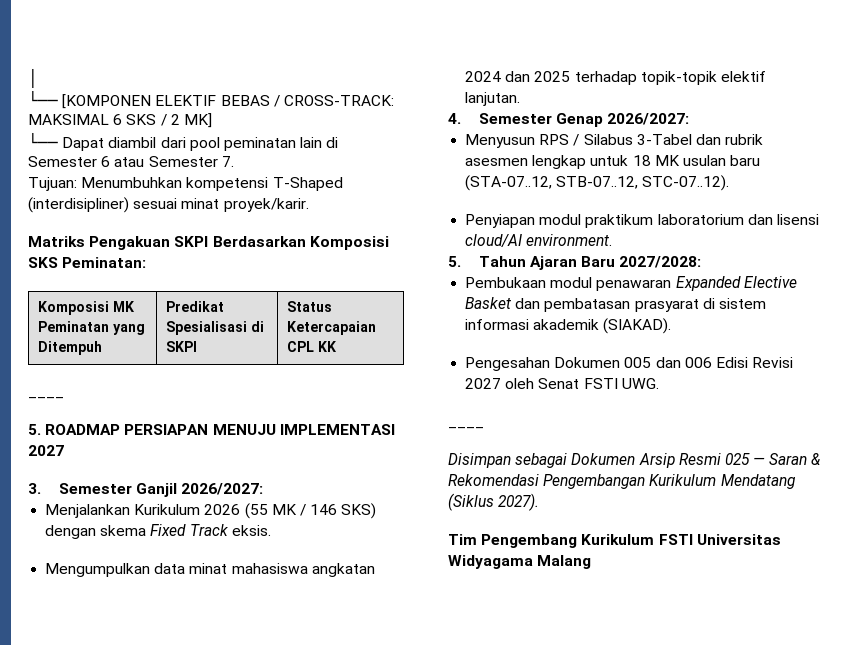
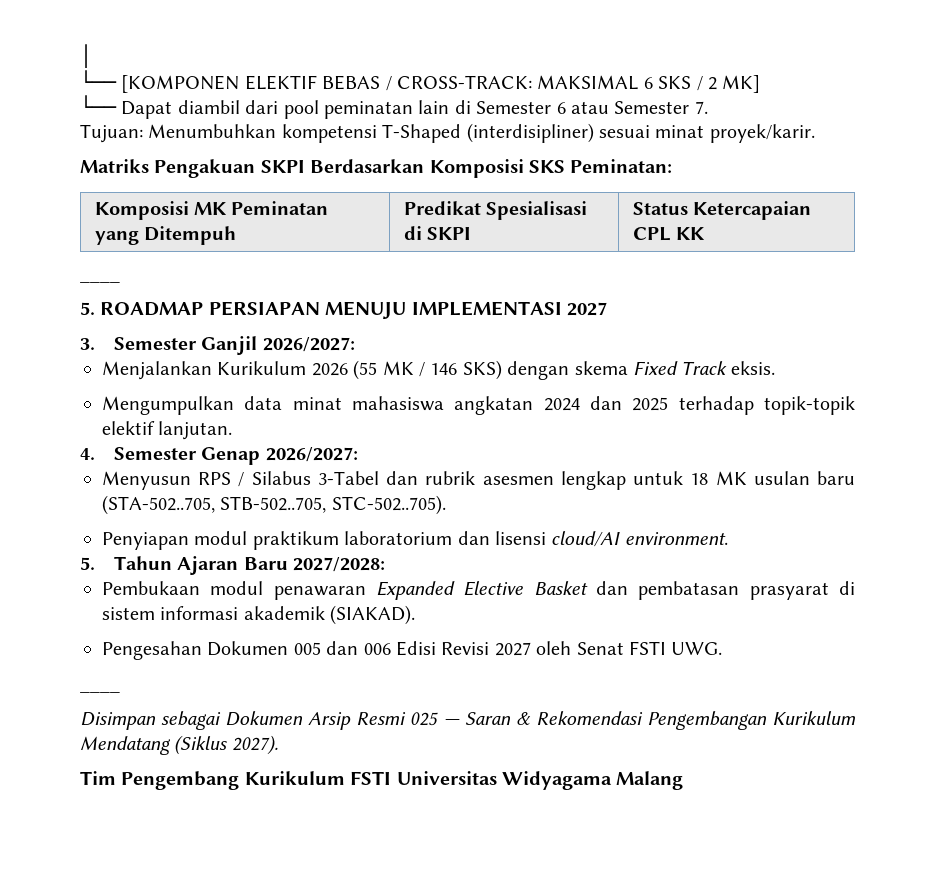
- Menyusun RPS / Silabus 3-Tabel dan rubrik asesmen lengkap untuk 18 MK usulan baru (STA-07..12, STB-07..12, STC-07..12).
+ Menyusun RPS / Silabus 3-Tabel dan rubrik asesmen lengkap untuk 18 MK usulan baru (STA-502..705, STB-502..705, STC-502..705).

